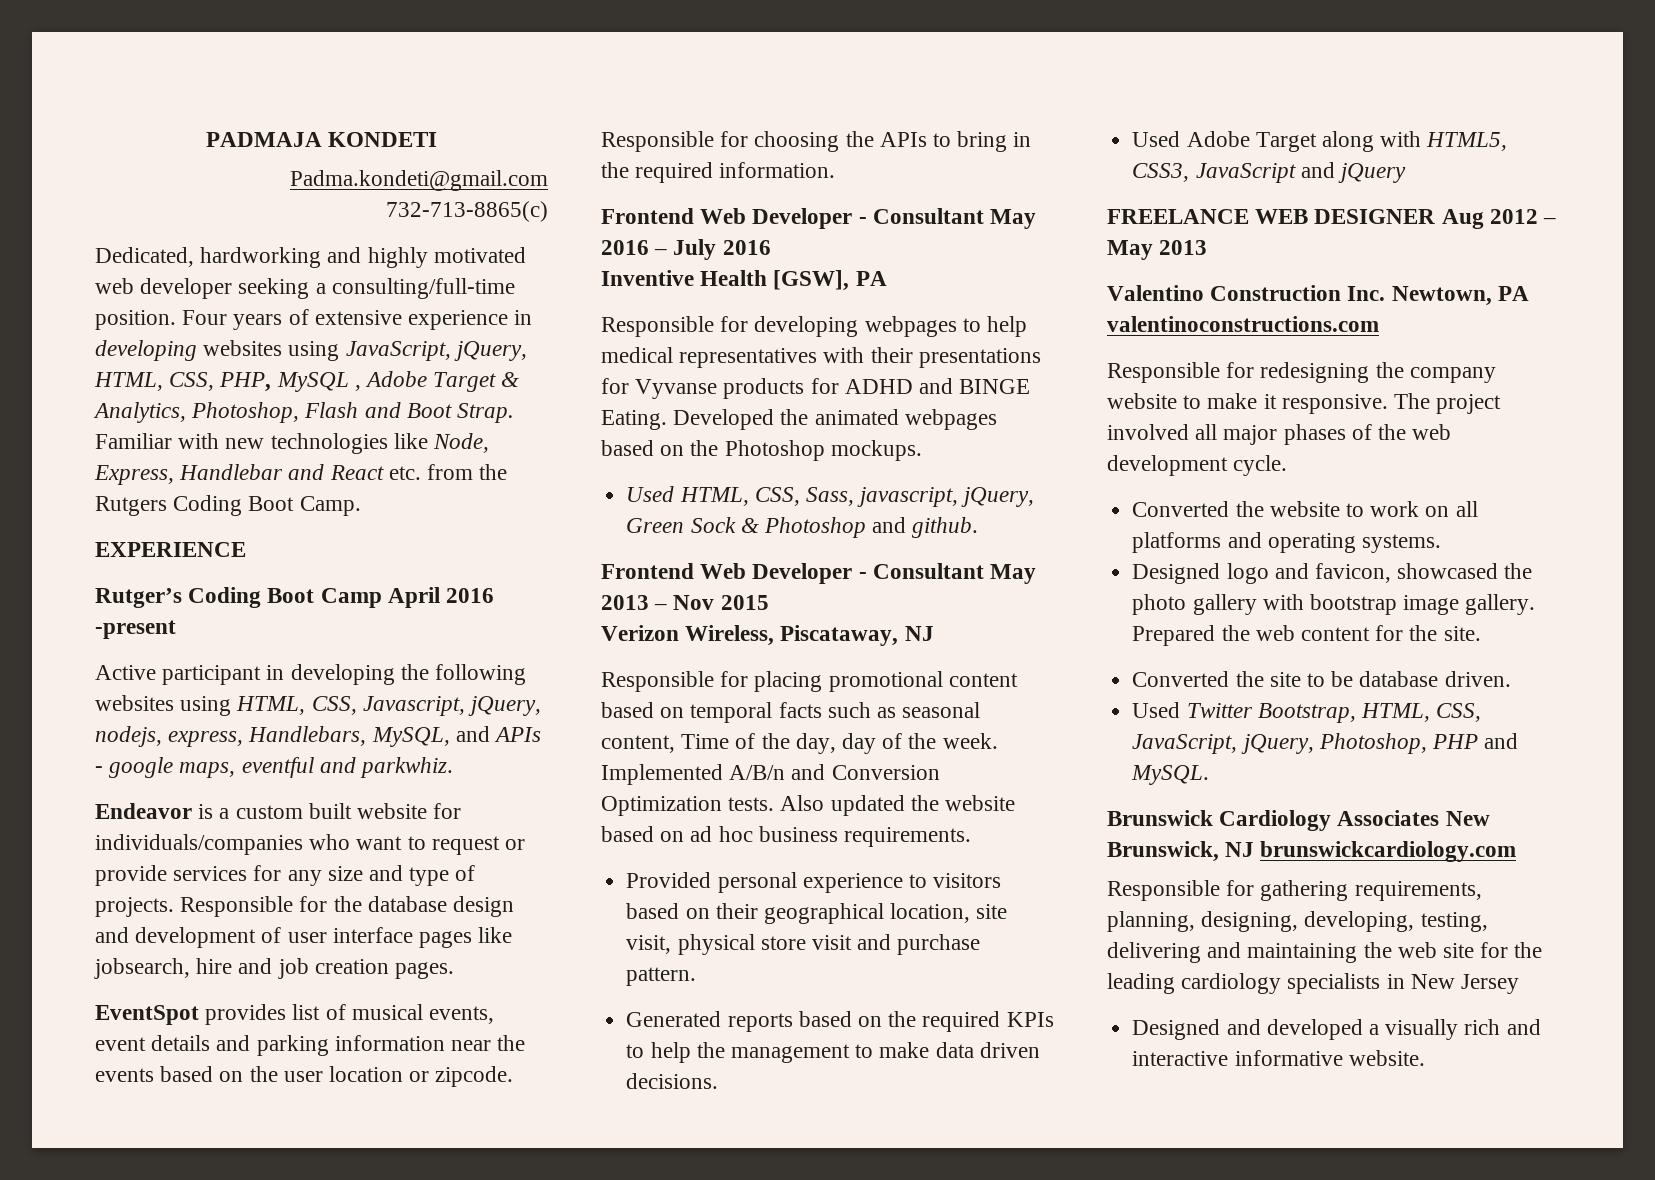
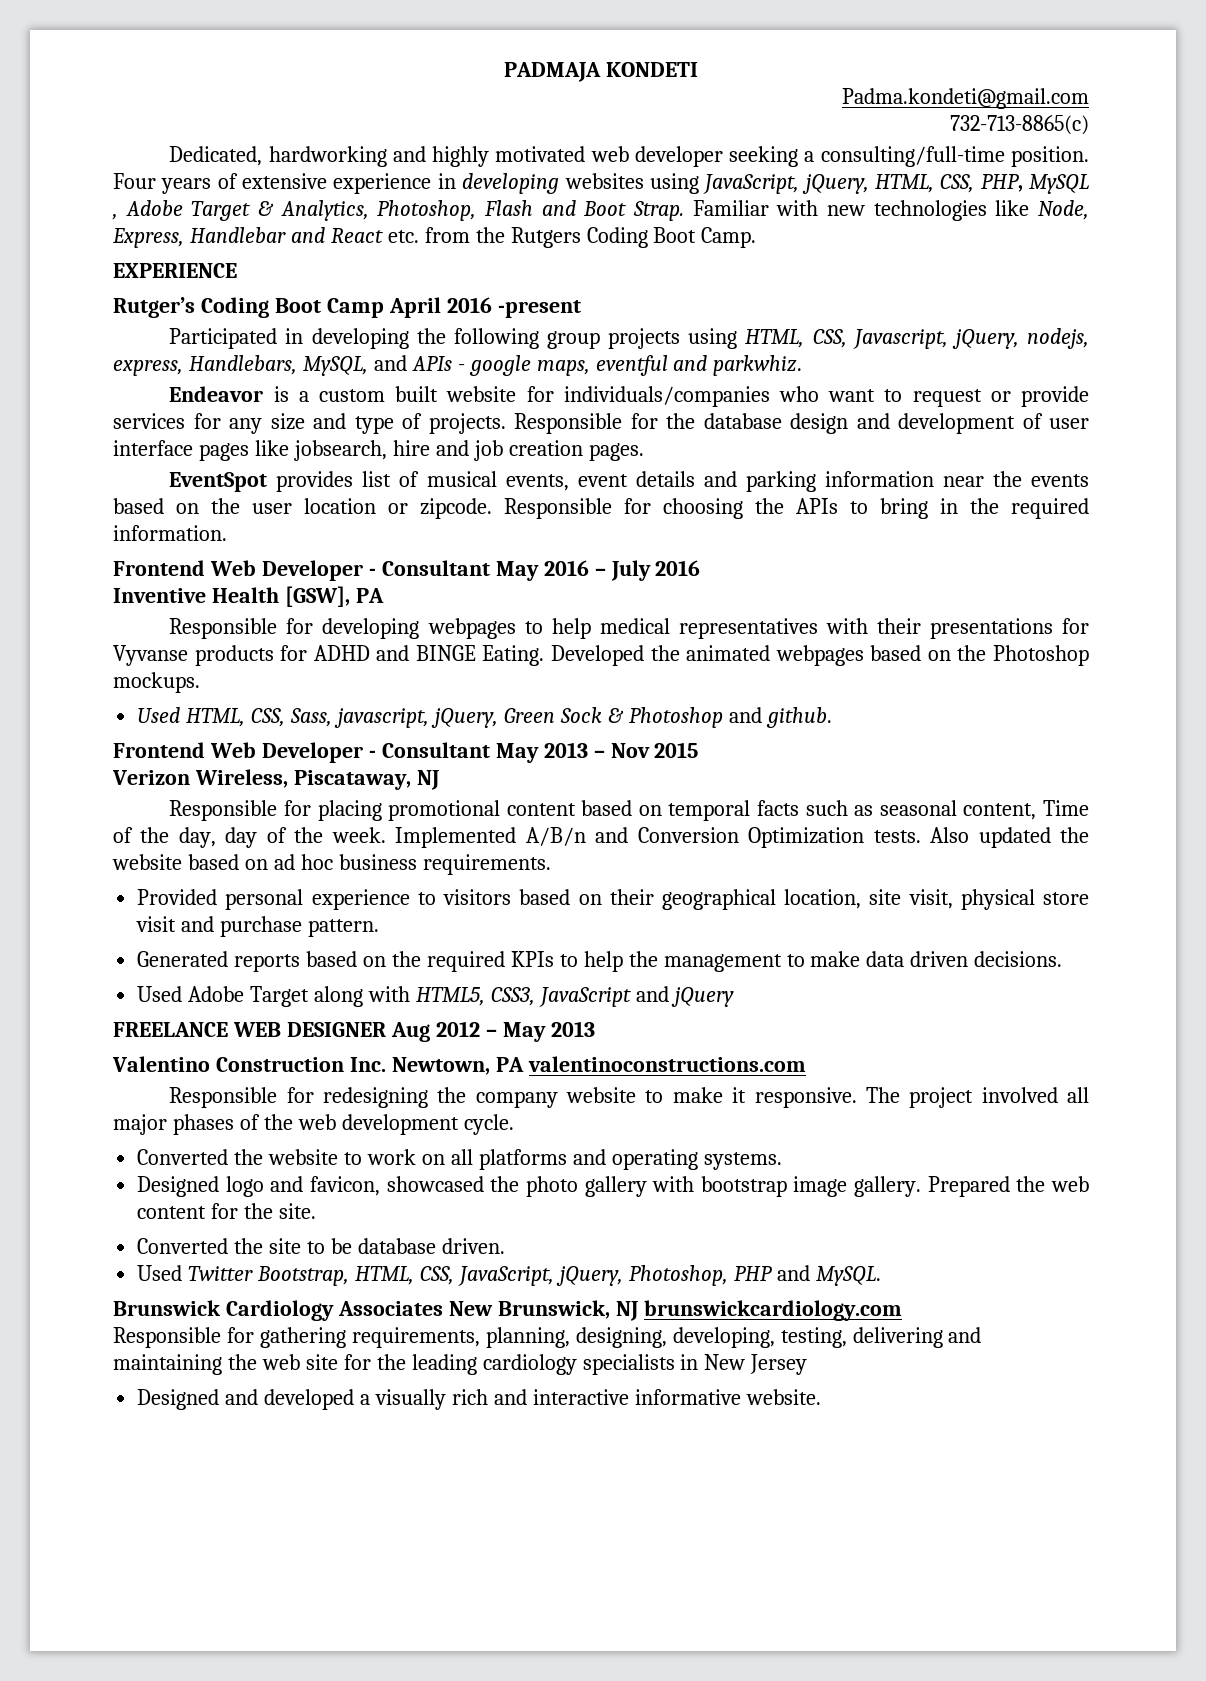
- Active participant in developing the following websites using HTML, CSS, Javascript, jQuery, nodejs, express, Handlebars, MySQL, and APIs - google maps, eventful and parkwhiz.
+ Participated in developing the following group projects using HTML, CSS, Javascript, jQuery, nodejs, express, Handlebars, MySQL, and APIs - google maps, eventful and parkwhiz.

